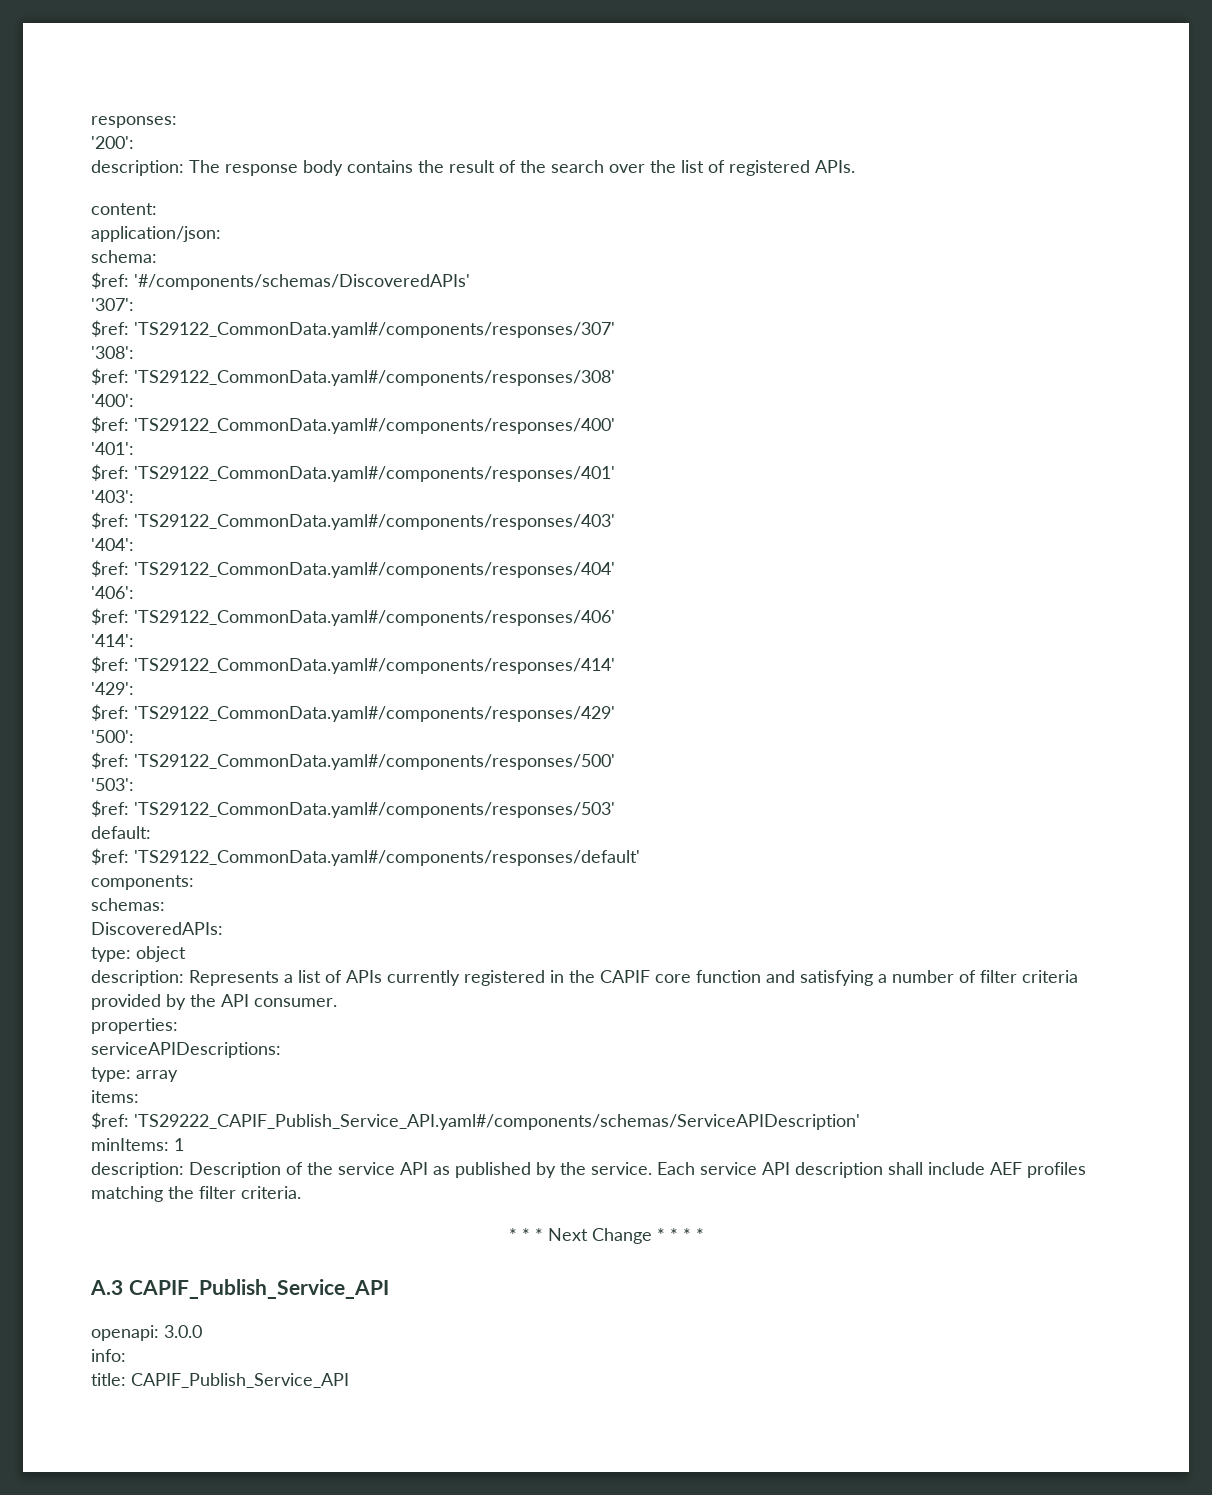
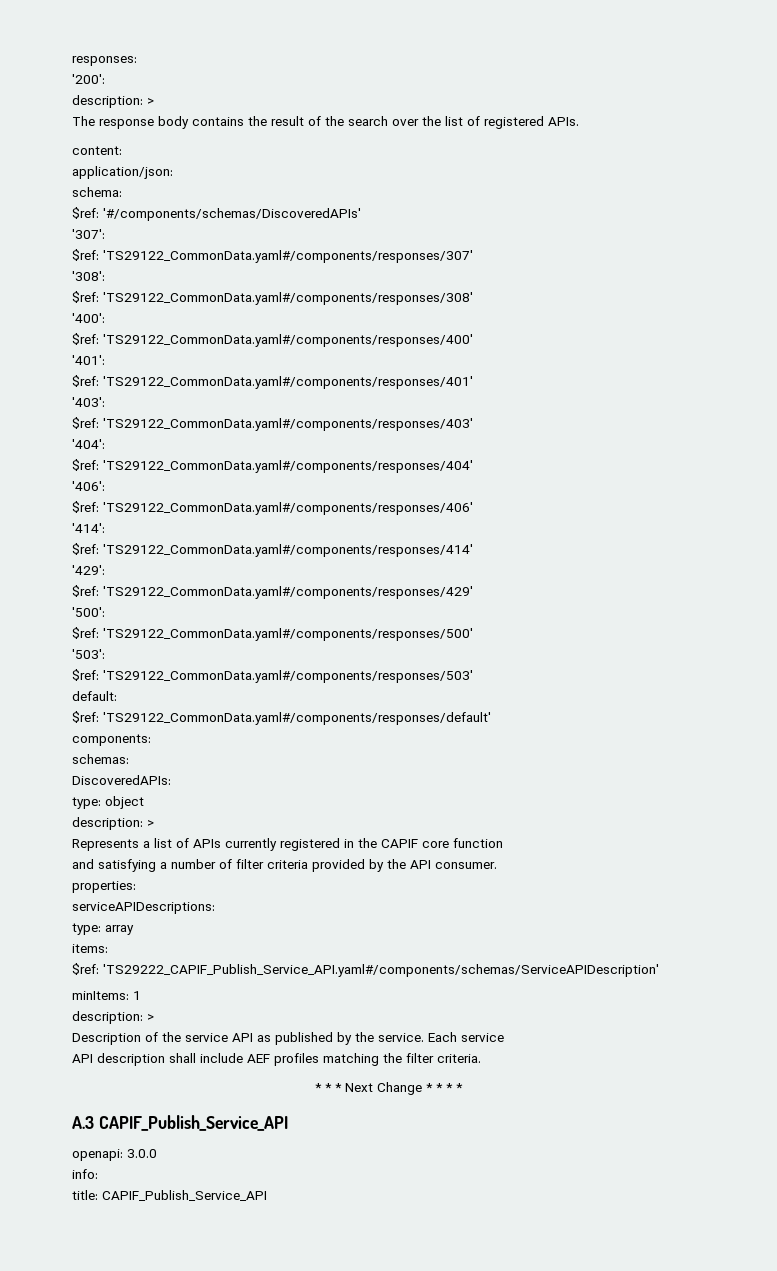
  '200':
- description: The response body contains the result of the search over the list of registered APIs.
+ description: >
+ The response body contains the result of the search over the list of registered APIs.
  type: object
- description: Represents a list of APIs currently registered in the CAPIF core function and satisfying a number of filter criteria provided by the API consumer.
+ description: >
+ Represents a list of APIs currently registered in the CAPIF core function
+ and satisfying a number of filter criteria provided by the API consumer.
  minItems: 1
- description: Description of the service API as published by the service.
+ description: >
+ Description of the service API as published by the service.
- Each service API description shall include AEF profiles matching the filter criteria.
+ Each service
+ API description shall include AEF profiles matching the filter criteria.

